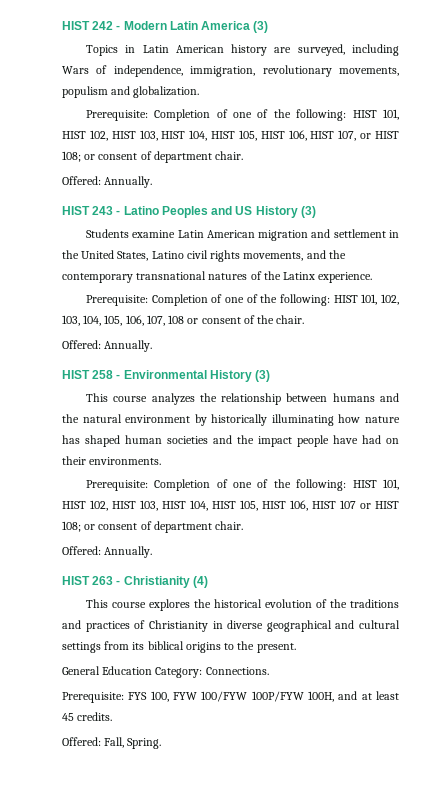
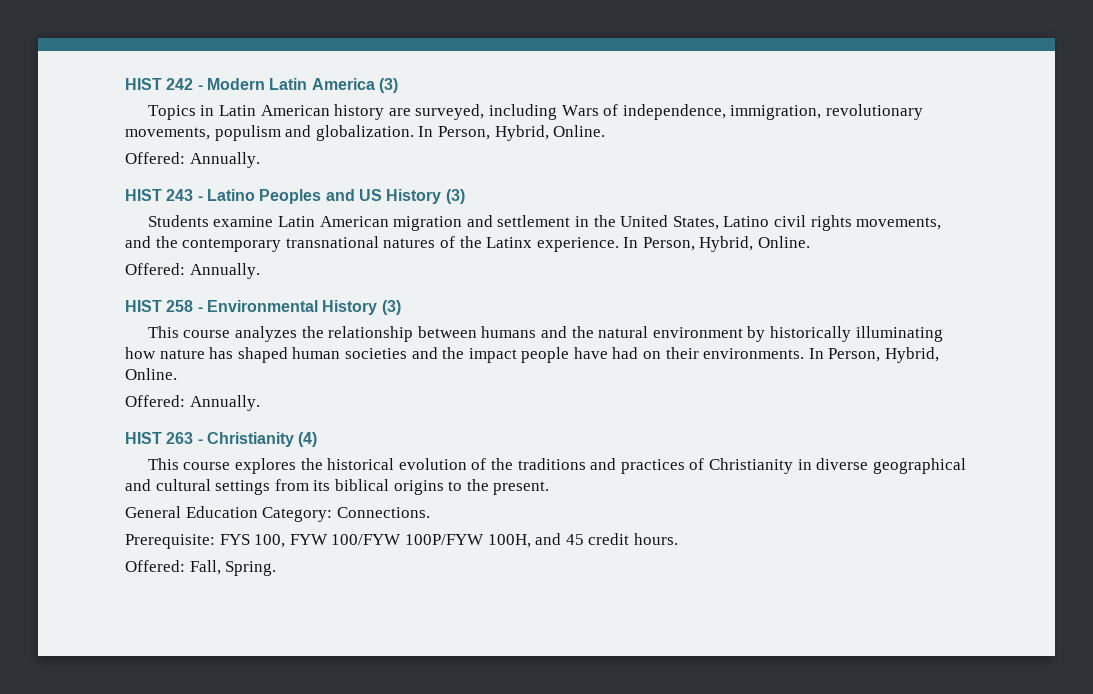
- Topics in Latin American history are surveyed, including Wars of independence, immigration, revolutionary movements, populism and globalization.
- Prerequisite: Completion of one of the following: HIST 101, HIST 102, HIST 103, HIST 104, HIST 105, HIST 106, HIST 107, or HIST 108; or consent of department chair.
+ Topics in Latin American history are surveyed, including Wars of independence, immigration, revolutionary movements, populism and globalization. In Person, Hybrid, Online.
- Students examine Latin American migration and settlement in the United States, Latino civil rights movements, and the contemporary transnational natures of the Latinx experience.
- Prerequisite: Completion of one of the following: HIST 101, 102, 103, 104, 105, 106, 107, 108 or consent of the chair.
+ Students examine Latin American migration and settlement in the United States, Latino civil rights movements, and the contemporary transnational natures of the Latinx experience. In Person, Hybrid, Online.
- This course analyzes the relationship between humans and the natural environment by historically illuminating how nature has shaped human societies and the impact people have had on their environments.
- Prerequisite: Completion of one of the following: HIST 101, HIST 102, HIST 103, HIST 104, HIST 105, HIST 106, HIST 107 or HIST 108; or consent of department chair.
+ This course analyzes the relationship between humans and the natural environment by historically illuminating how nature has shaped human societies and the impact people have had on their environments. In Person, Hybrid, Online.
- Prerequisite: FYS 100, FYW 100/FYW 100P/FYW 100H, and at least 45 credits.
+ Prerequisite: FYS 100, FYW 100/FYW 100P/FYW 100H, and 45 credit hours.

